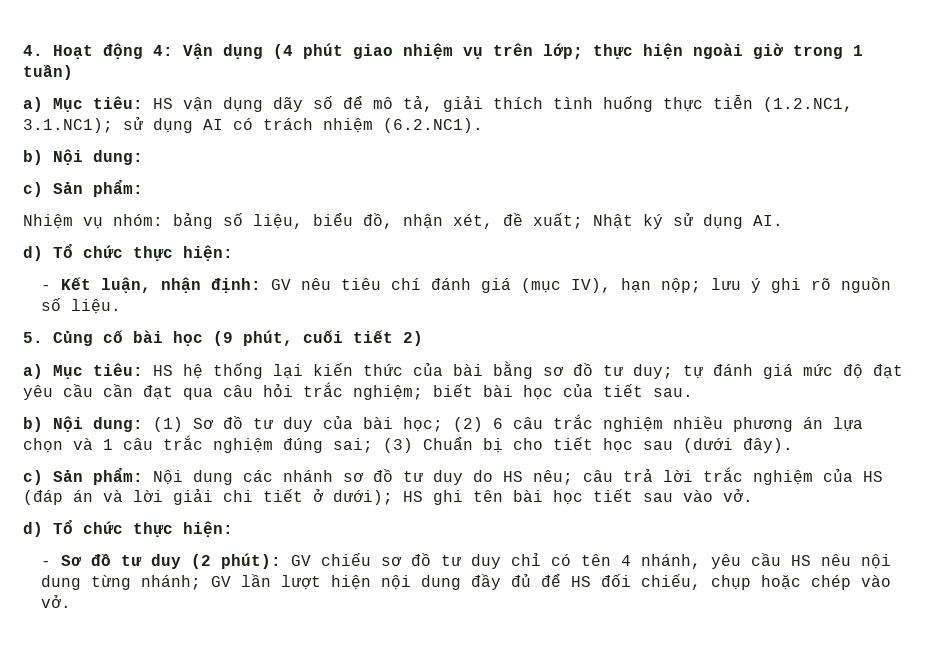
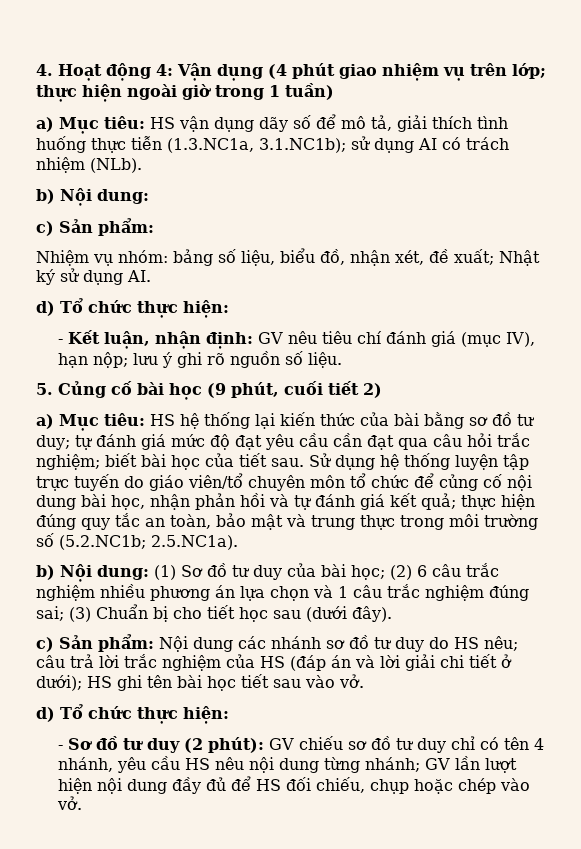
- a) Mục tiêu: HS vận dụng dãy số để mô tả, giải thích tình huống thực tiễn (1.2.NC1, 3.1.NC1); sử dụng AI có trách nhiệm (6.2.NC1).
+ a) Mục tiêu: HS vận dụng dãy số để mô tả, giải thích tình huống thực tiễn (1.3.NC1a, 3.1.NC1b); sử dụng AI có trách nhiệm (NLb).
+ Sử dụng hệ thống luyện tập trực tuyến do giáo viên/tổ chuyên môn tổ chức để củng cố nội dung bài học, nhận phản hồi và tự đánh giá kết quả; thực hiện đúng quy tắc an toàn, bảo mật và trung thực trong môi trường số (5.2.NC1b; 2.5.NC1a).

